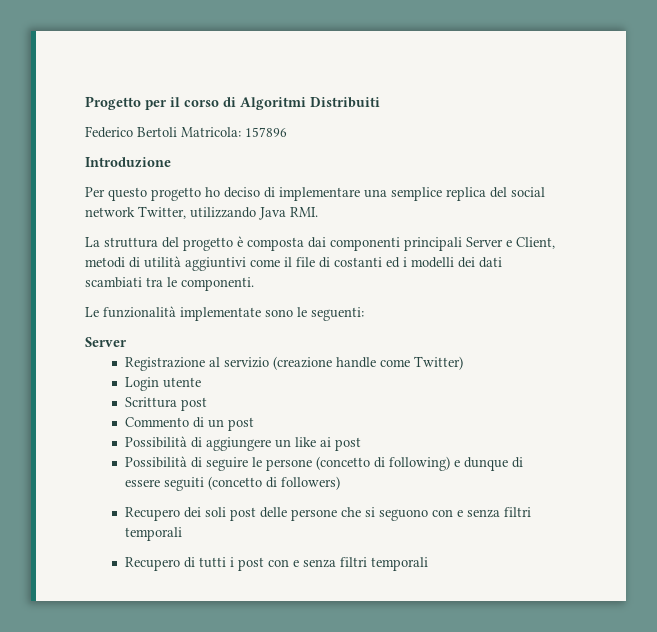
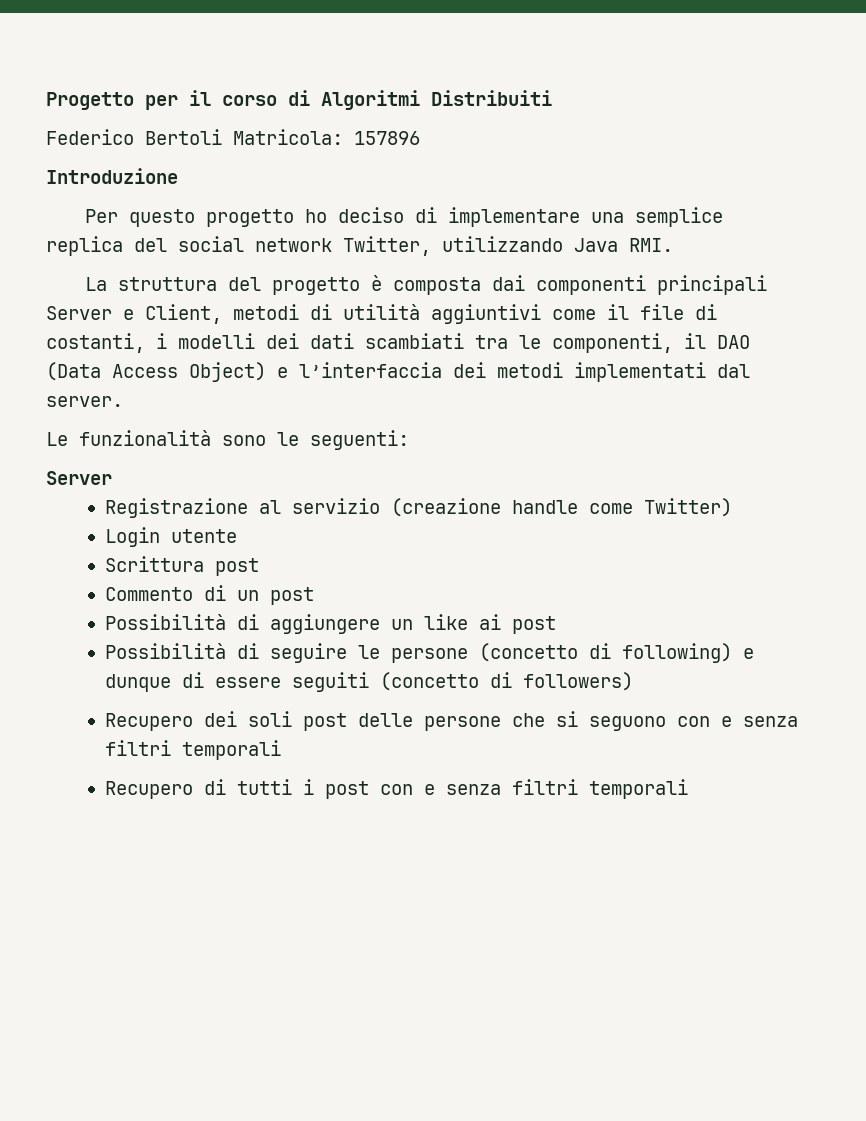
- La struttura del progetto è composta dai componenti principali Server e Client, metodi di utilità aggiuntivi come il file di costanti ed i modelli dei dati scambiati tra le componenti.
+ La struttura del progetto è composta dai componenti principali Server e Client, metodi di utilità aggiuntivi come il file di costanti, i modelli dei dati scambiati tra le componenti, il DAO (Data Access Object) e l’interfaccia dei metodi implementati dal server.
- Le funzionalità implementate sono le seguenti:
+ Le funzionalità sono le seguenti:

